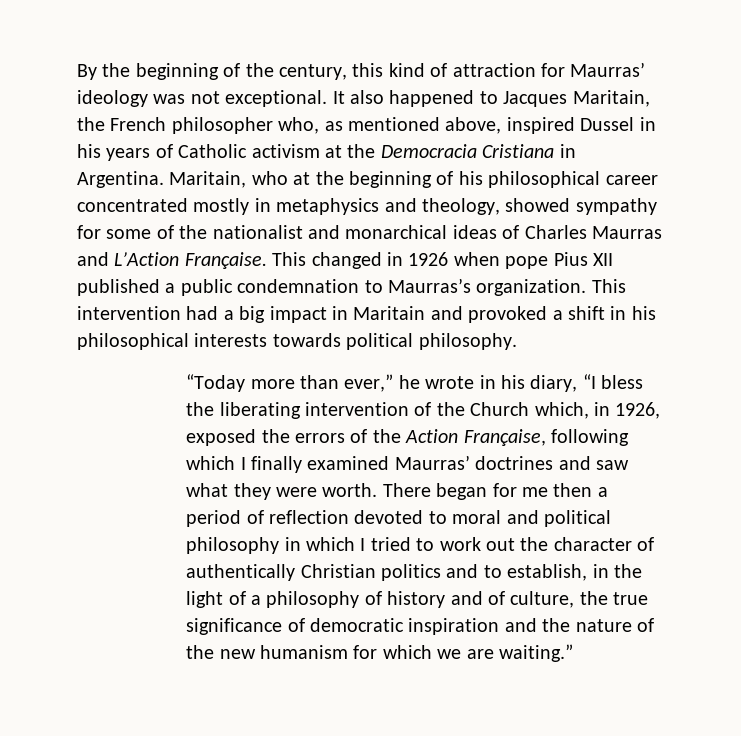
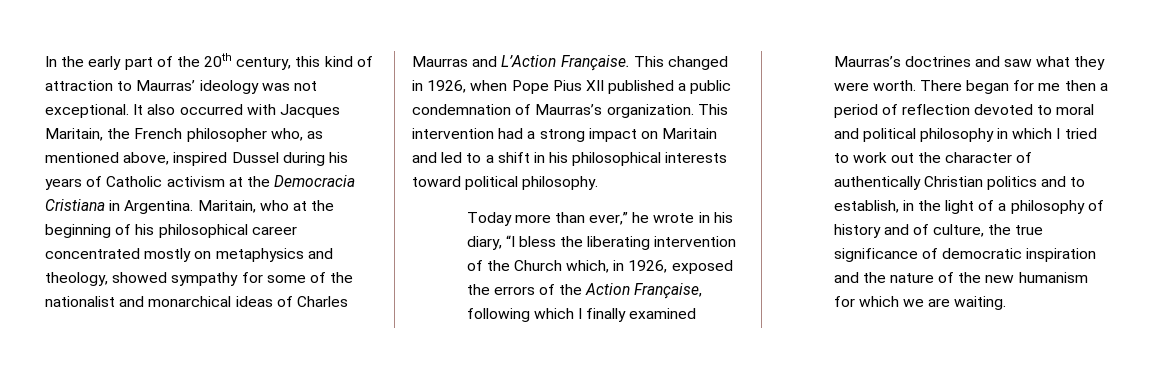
- By the beginning of the century, this kind of attraction for Maurras’ ideology was not exceptional.
+ In the early part of the 20th century, this kind of attraction to Maurras’ ideology was not exceptional.
- It also happened to Jacques Maritain, the French philosopher who, as mentioned above, inspired Dussel in his years of Catholic activism at the Democracia Cristiana in Argentina.
+ It also occurred with Jacques Maritain, the French philosopher who, as mentioned above, inspired Dussel during his years of Catholic activism at the Democracia Cristiana in Argentina.
- Maritain, who at the beginning of his philosophical career concentrated mostly in metaphysics and theology, showed sympathy for some of the nationalist and monarchical ideas of Charles Maurras and L’Action Française.
+ Maritain, who at the beginning of his philosophical career concentrated mostly on metaphysics and theology, showed sympathy for some of the nationalist and monarchical ideas of Charles Maurras and L’Action Française.
- This changed in 1926 when pope Pius XII published a public condemnation to Maurras’s organization.
+ This changed in 1926, when Pope Pius XII published a public condemnation of Maurras’s organization.
- This intervention had a big impact in Maritain and provoked a shift in his philosophical interests towards political philosophy.
+ This intervention had a strong impact on Maritain and led to a shift in his philosophical interests toward political philosophy.
- “Today more than ever,” he wrote in his diary, “I bless the liberating intervention of the Church which, in 1926, exposed the errors of the Action Française, following which I finally examined Maurras’ doctrines and saw what they were worth.
+ Today more than ever,” he wrote in his diary, “I bless the liberating intervention of the Church which, in 1926, exposed the errors of the Action Française, following which I finally examined Maurras’s doctrines and saw what they were worth.
- There began for me then a period of reflection devoted to moral and political philosophy in which I tried to work out the character of authentically Christian politics and to establish, in the light of a philosophy of history and of culture, the true significance of democratic inspiration and the nature of the new humanism for which we are waiting.”
+ There began for me then a period of reflection devoted to moral and political philosophy in which I tried to work out the character of authentically Christian politics and to establish, in the light of a philosophy of history and of culture, the true significance of democratic inspiration and the nature of the new humanism for which we are waiting.

